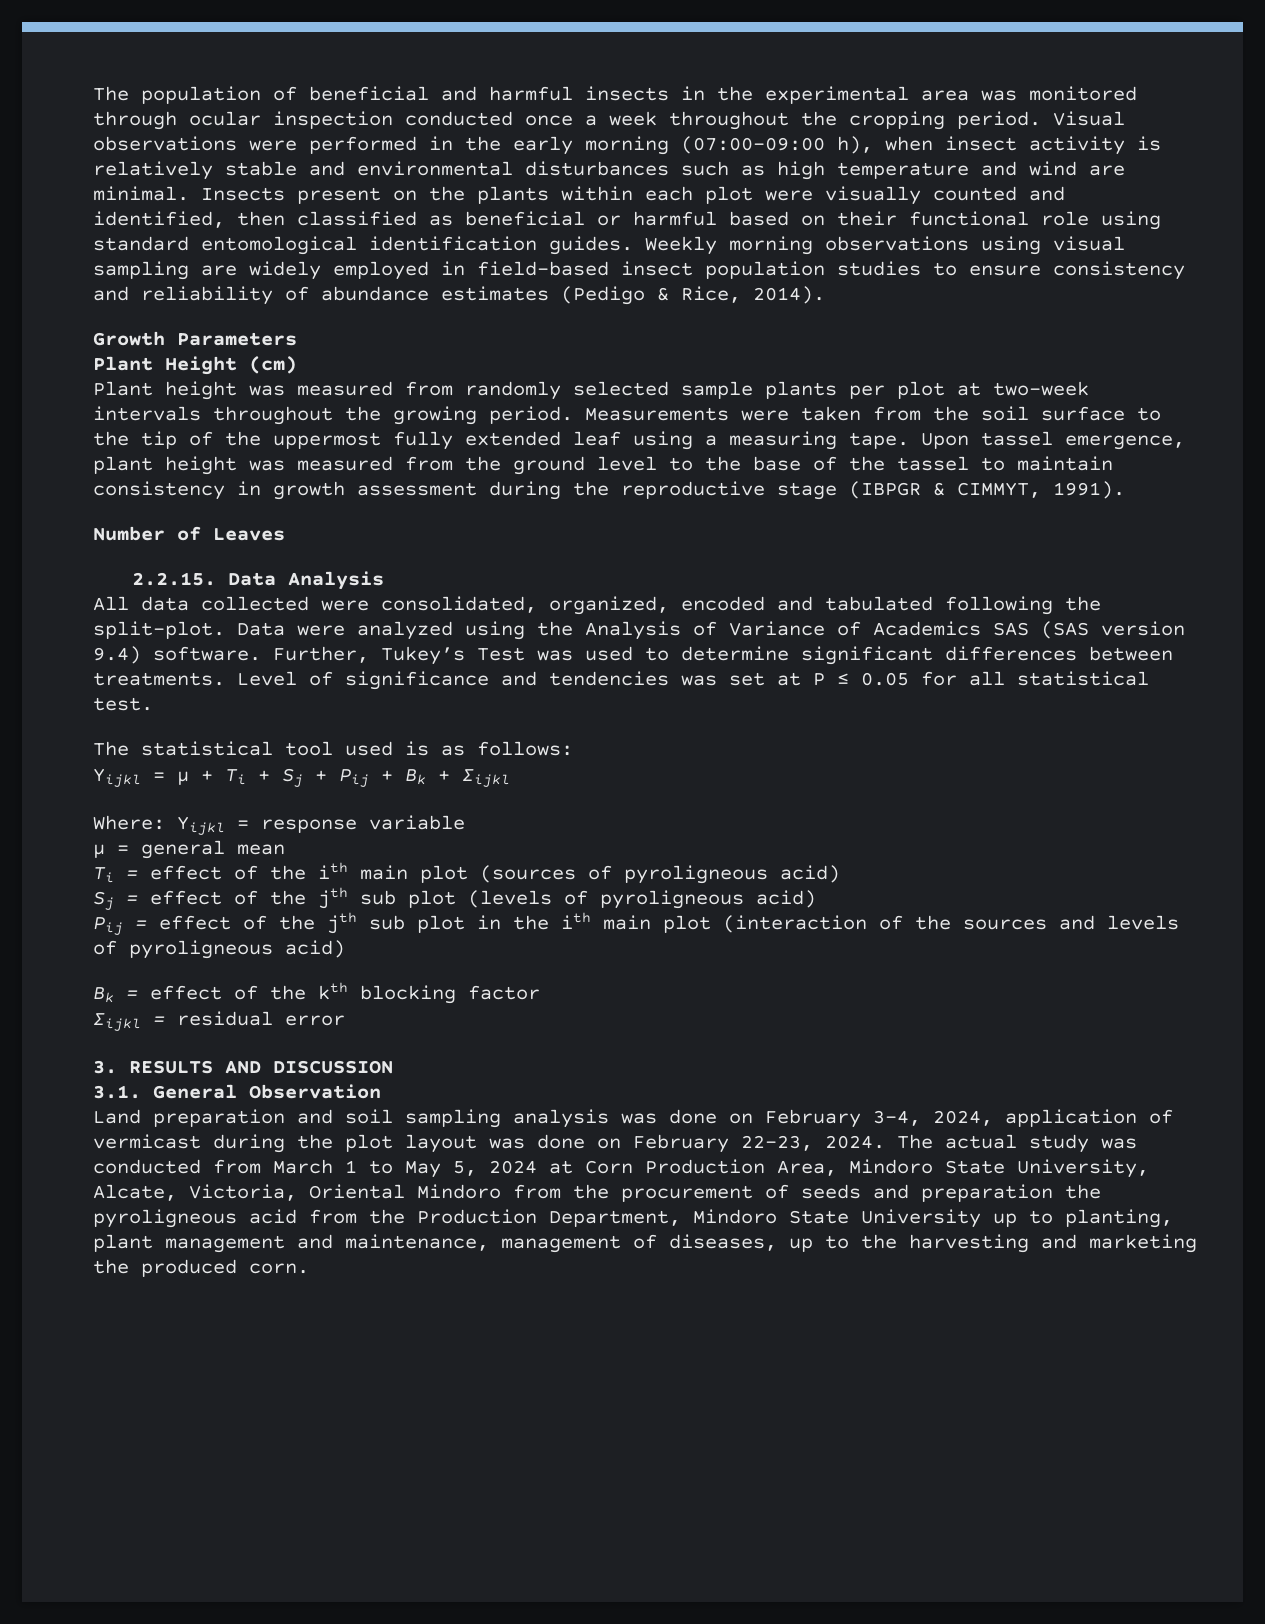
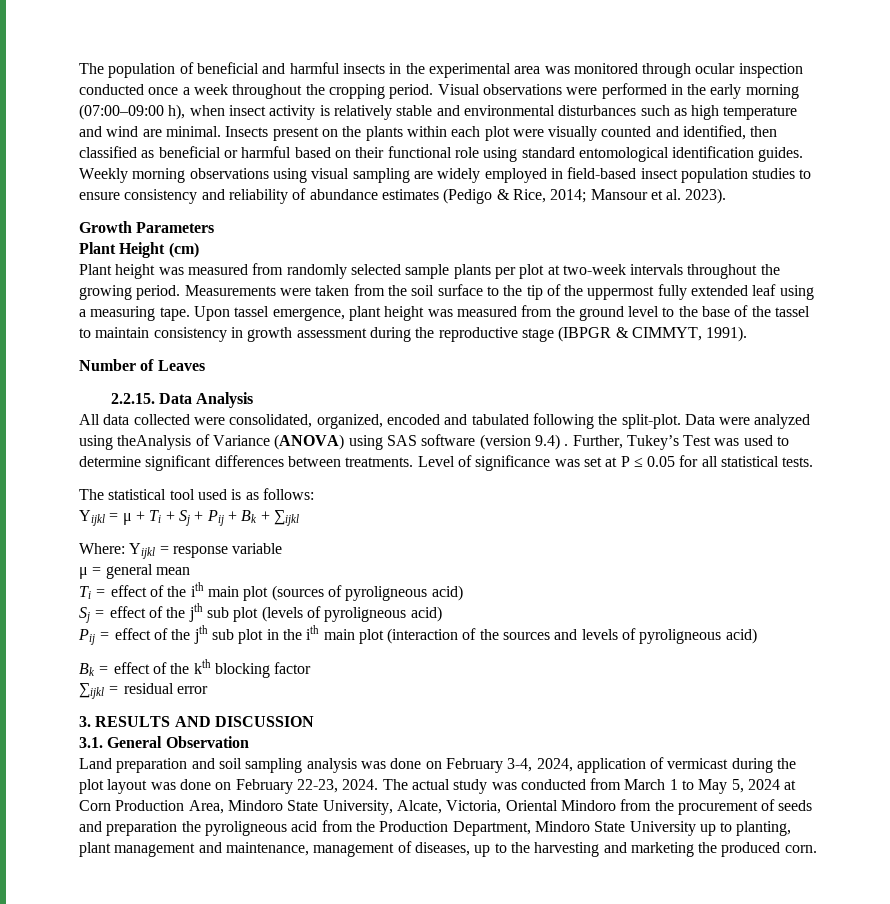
- Weekly morning observations using visual sampling are widely employed in field-based insect population studies to ensure consistency and reliability of abundance estimates (Pedigo & Rice, 2014).
+ Weekly morning observations using visual sampling are widely employed in field-based insect population studies to ensure consistency and reliability of abundance estimates (Pedigo & Rice, 2014; Mansour et al. 2023).
- Data were analyzed using the Analysis of Variance of Academics SAS (SAS version 9.4) software.
+ Data were analyzed using theAnalysis of Variance (ANOVA) using SAS software (version 9.4) .
- Level of significance and tendencies was set at P ≤ 0.05 for all statistical test.
+ Level of significance was set at P ≤ 0.05 for all statistical tests.

